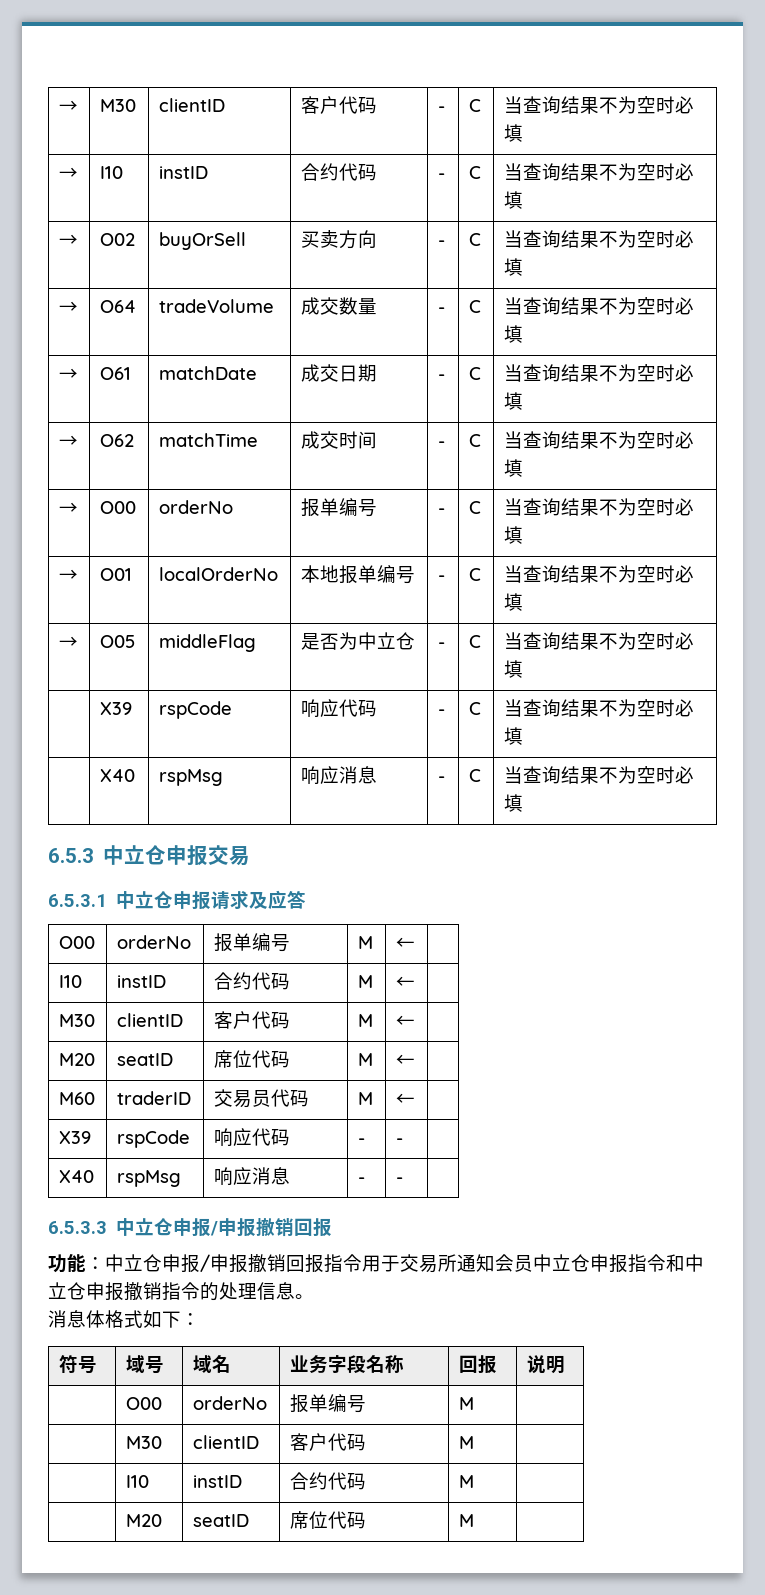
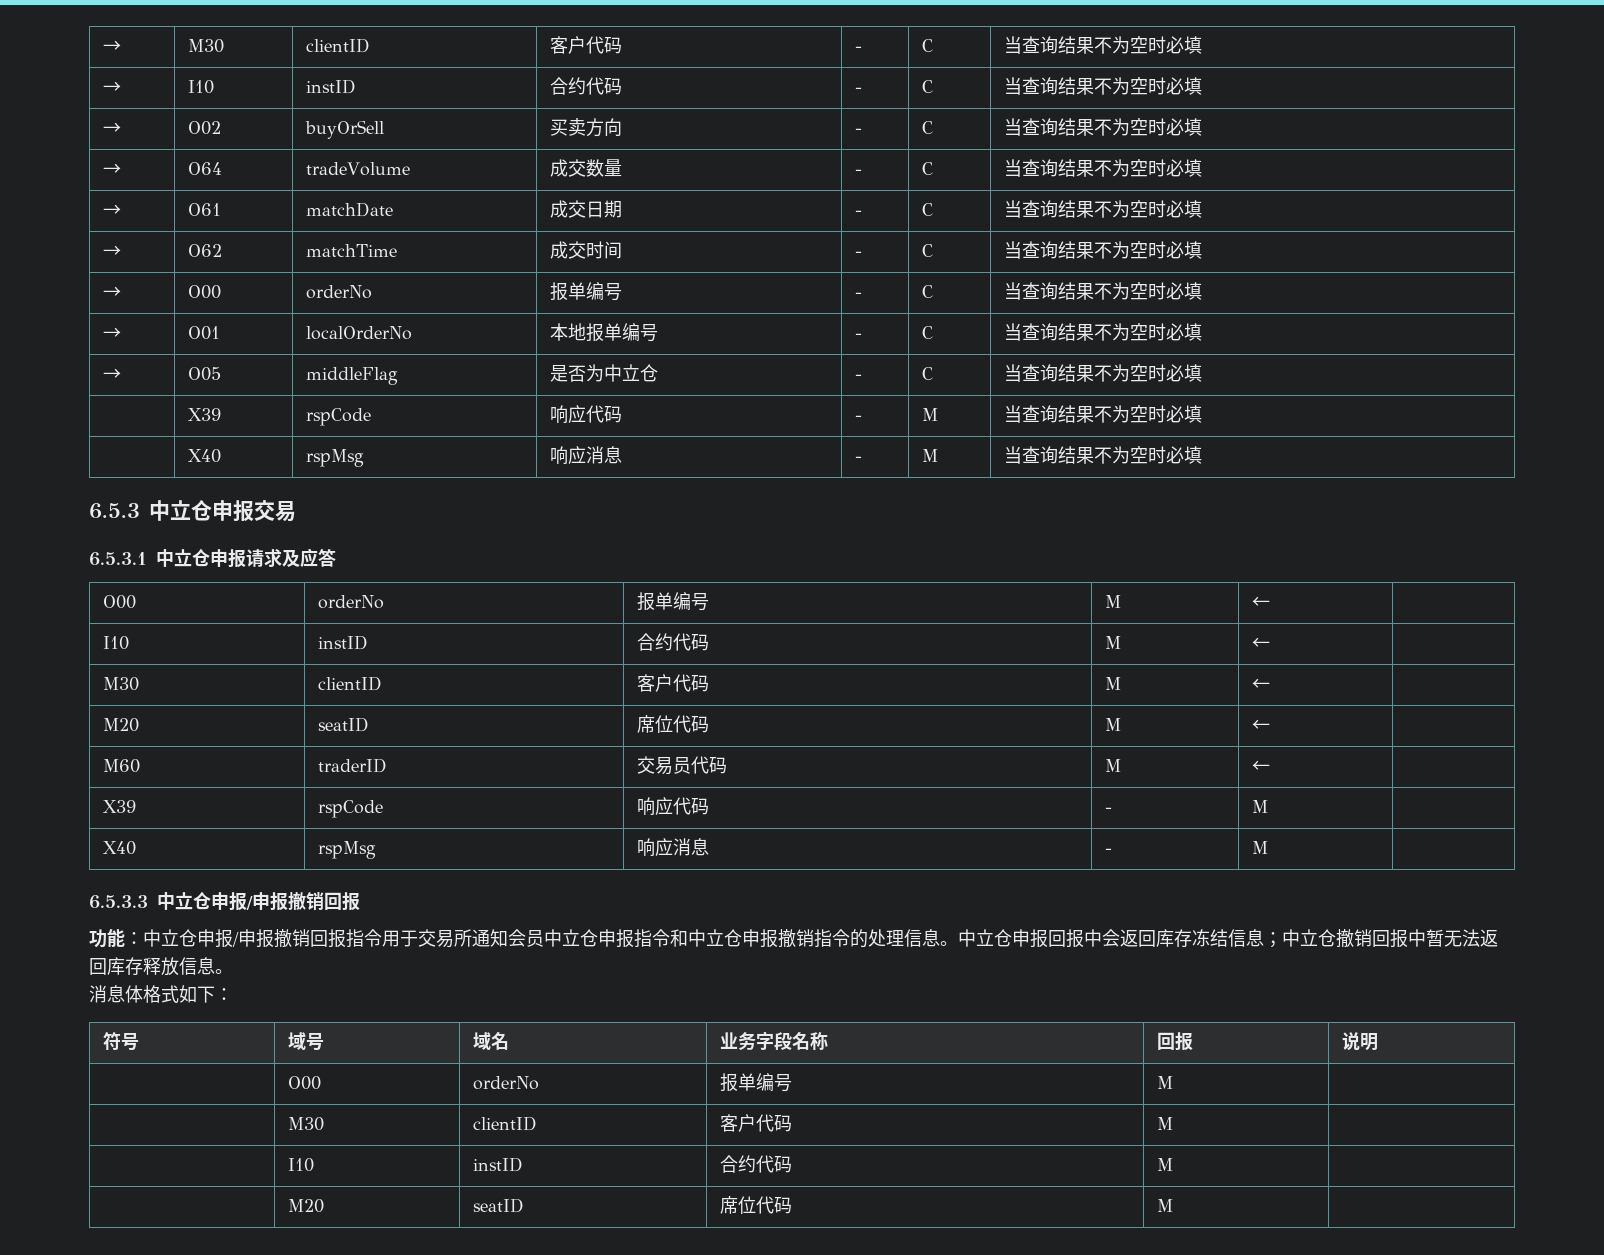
- | X39 | rspCode | 响应代码 | - | C | 当查询结果不为空时必填
+ | X39 | rspCode | 响应代码 | - | M | 当查询结果不为空时必填
- | X40 | rspMsg | 响应消息 | - | C | 当查询结果不为空时必填
+ | X40 | rspMsg | 响应消息 | - | M | 当查询结果不为空时必填
  M60 | traderID | 交易员代码 | M | ← |
- X39 | rspCode | 响应代码 | - | - |
- X40 | rspMsg | 响应消息 | - | - |
+ X39 | rspCode | 响应代码 | - | M |
+ X40 | rspMsg | 响应消息 | - | M |
+ 中立仓申报回报中会返回库存冻结信息；中立仓撤销回报中暂无法返回库存释放信息。

